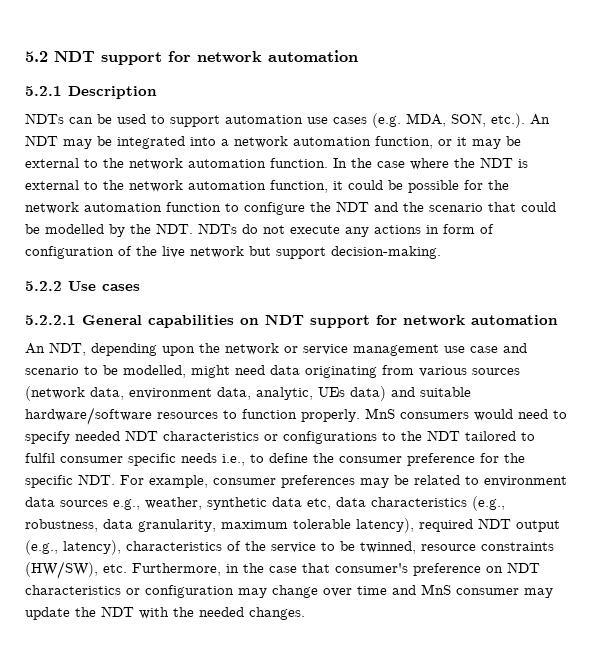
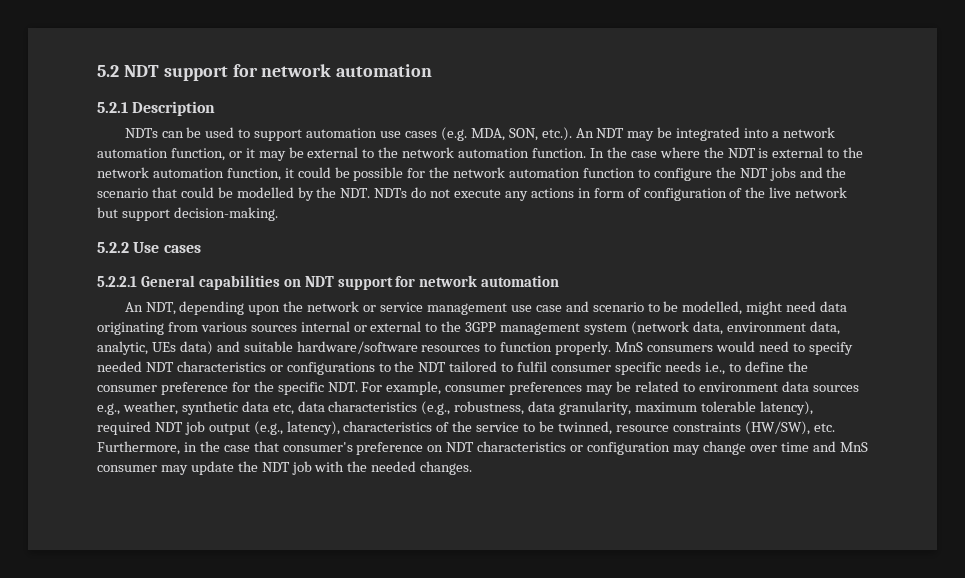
- In the case where the NDT is external to the network automation function, it could be possible for the network automation function to configure the NDT and the scenario that could be modelled by the NDT. NDTs do not execute any actions in form of configuration of the live network but support decision-making.
+ In the case where the NDT is external to the network automation function, it could be possible for the network automation function to configure the NDT jobs and the scenario that could be modelled by the NDT. NDTs do not execute any actions in form of configuration of the live network but support decision-making.
- An NDT, depending upon the network or service management use case and scenario to be modelled, might need data originating from various sources (network data, environment data, analytic, UEs data) and suitable hardware/software resources to function properly.
+ An NDT, depending upon the network or service management use case and scenario to be modelled, might need data originating from various sources internal or external to the 3GPP management system (network data, environment data, analytic, UEs data) and suitable hardware/software resources to function properly.
- MnS consumers would need to specify needed NDT characteristics or configurations to the NDT tailored to fulfil consumer specific needs i.e., to define the consumer preference for the specific NDT. For example, consumer preferences may be related to environment data sources e.g., weather, synthetic data etc, data characteristics (e.g., robustness, data granularity, maximum tolerable latency), required NDT output (e.g., latency), characteristics of the service to be twinned, resource constraints (HW/SW), etc. Furthermore, in the case that consumer's preference on NDT characteristics or configuration may change over time and MnS consumer may update the NDT with the needed changes.
+ MnS consumers would need to specify needed NDT characteristics or configurations to the NDT tailored to fulfil consumer specific needs i.e., to define the consumer preference for the specific NDT. For example, consumer preferences may be related to environment data sources e.g., weather, synthetic data etc, data characteristics (e.g., robustness, data granularity, maximum tolerable latency), required NDT job output (e.g., latency), characteristics of the service to be twinned, resource constraints (HW/SW), etc. Furthermore, in the case that consumer's preference on NDT characteristics or configuration may change over time and MnS consumer may update the NDT job with the needed changes.

